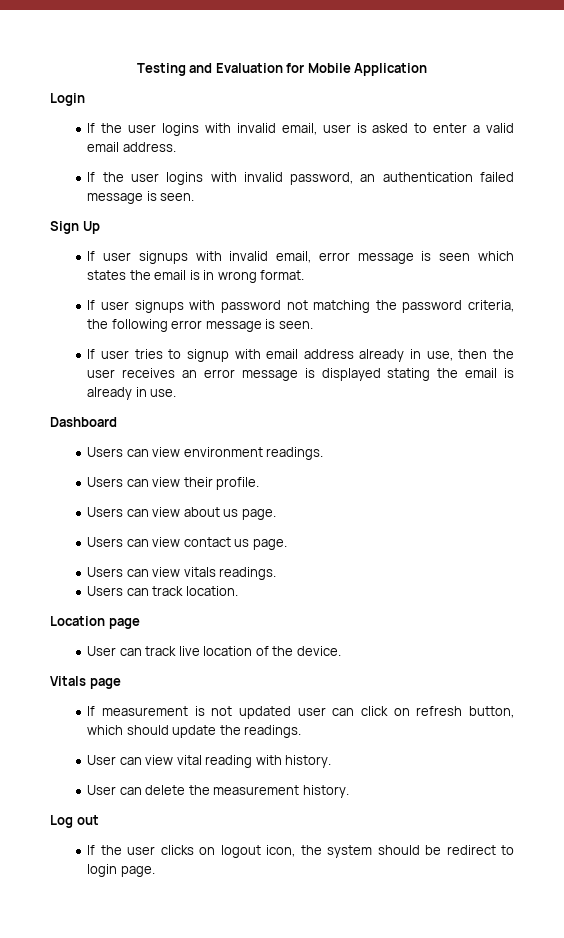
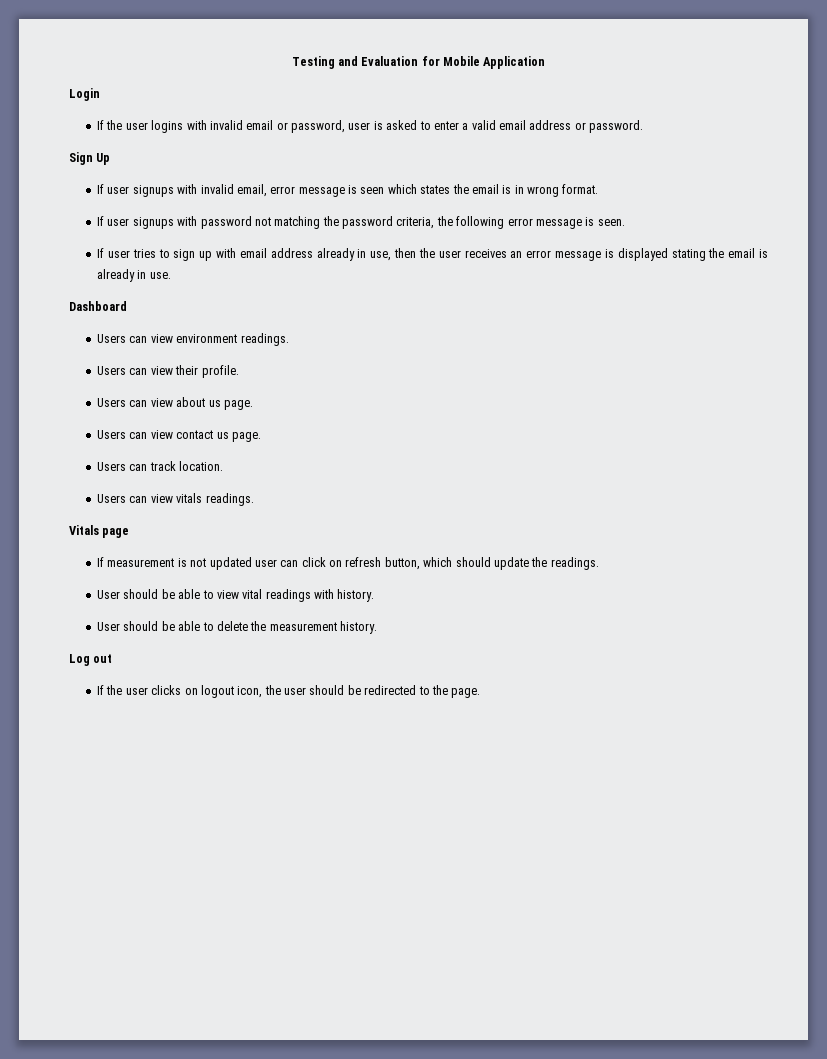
- If the user logins with invalid email, user is asked to enter a valid email address.
- If the user logins with invalid password, an authentication failed message is seen.
+ If the user logins with invalid email or password, user is asked to enter a valid email address or password.
- If user tries to signup with email address already in use, then the user receives an error message is displayed stating the email is already in use.
+ If user tries to sign up with email address already in use, then the user receives an error message is displayed stating the email is already in use.
+ Users can track location.
- Users can track location.
- Location page
- User can track live location of the device.
- User can view vital reading with history.
+ User should be able to view vital readings with history.
- User can delete the measurement history.
+ User should be able to delete the measurement history.
- If the user clicks on logout icon, the system should be redirect to login page.
+ If the user clicks on logout icon, the user should be redirected to the page.

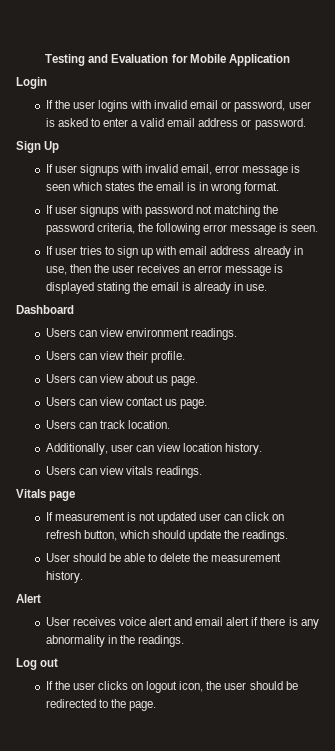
+ Additionally, user can view location history.
- User should be able to view vital readings with history.
+ Alert
+ User receives voice alert and email alert if there is any abnormality in the readings.

